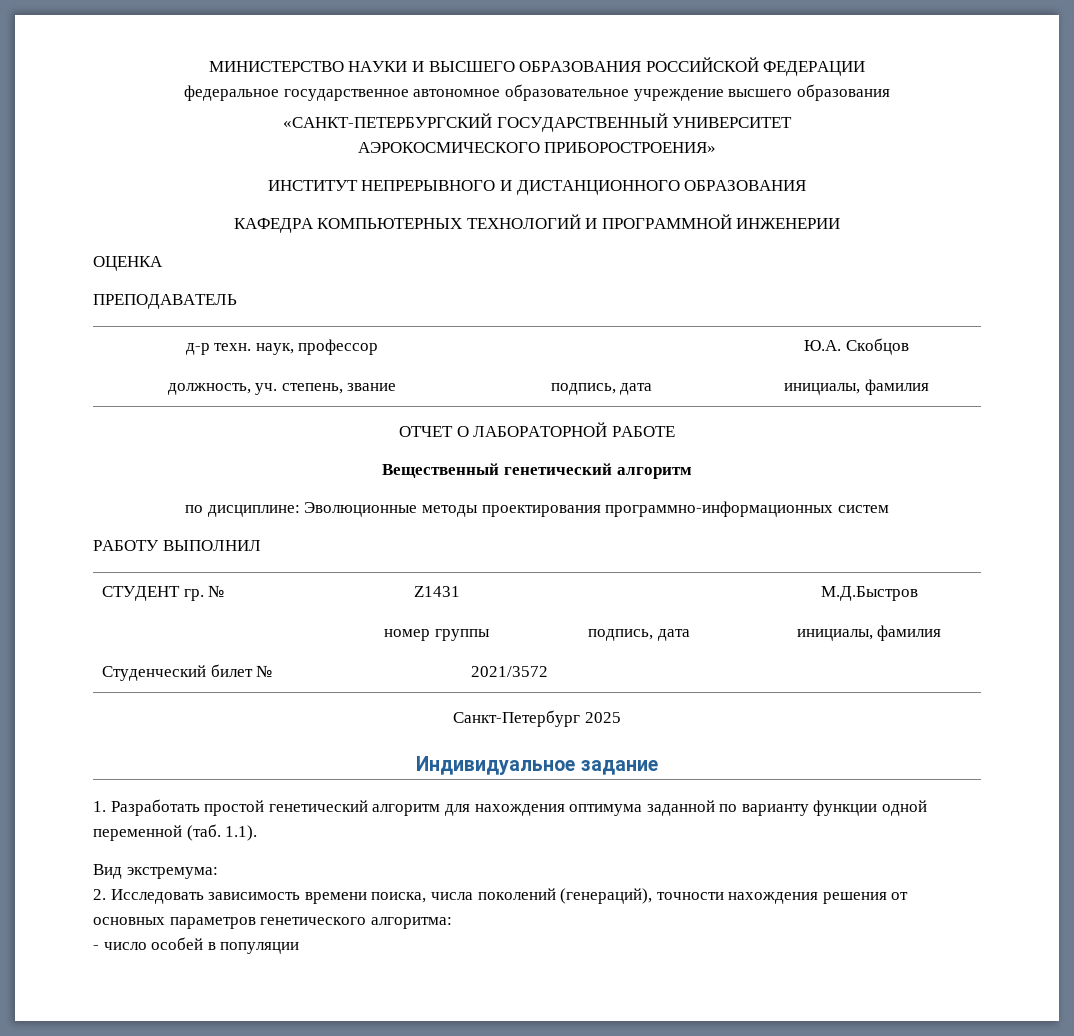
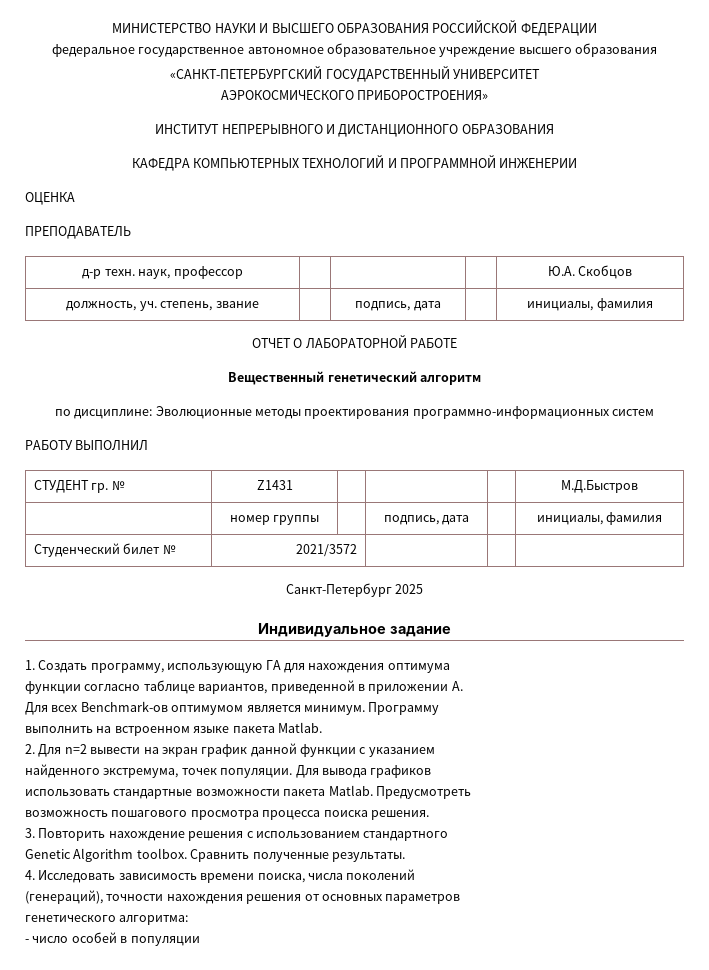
- 1. Разработать простой генетический алгоритм для нахождения оптимума заданной по варианту функции одной переменной (таб. 1.1).
- Вид экстремума:
- 2. Исследовать зависимость времени поиска, числа поколений (генераций), точности нахождения решения от основных параметров генетического алгоритма:
+ 1. Создать программу, использующую ГА для нахождения оптимума
+ функции согласно таблице вариантов, приведенной в приложении А.
+ Для всех Benchmark-ов оптимумом является минимум. Программу
+ выполнить на встроенном языке пакета Matlab.
+ 2. Для n=2 вывести на экран график данной функции с указанием
+ найденного экстремума, точек популяции. Для вывода графиков
+ использовать стандартные возможности пакета Matlab. Предусмотреть
+ возможность пошагового просмотра процесса поиска решения.
+ 3. Повторить нахождение решения с использованием стандартного
+ Genetic Algorithm toolbox. Сравнить полученные результаты.
+ 4. Исследовать зависимость времени поиска, числа поколений
+ (генераций), точности нахождения решения от основных параметров
+ генетического алгоритма:

